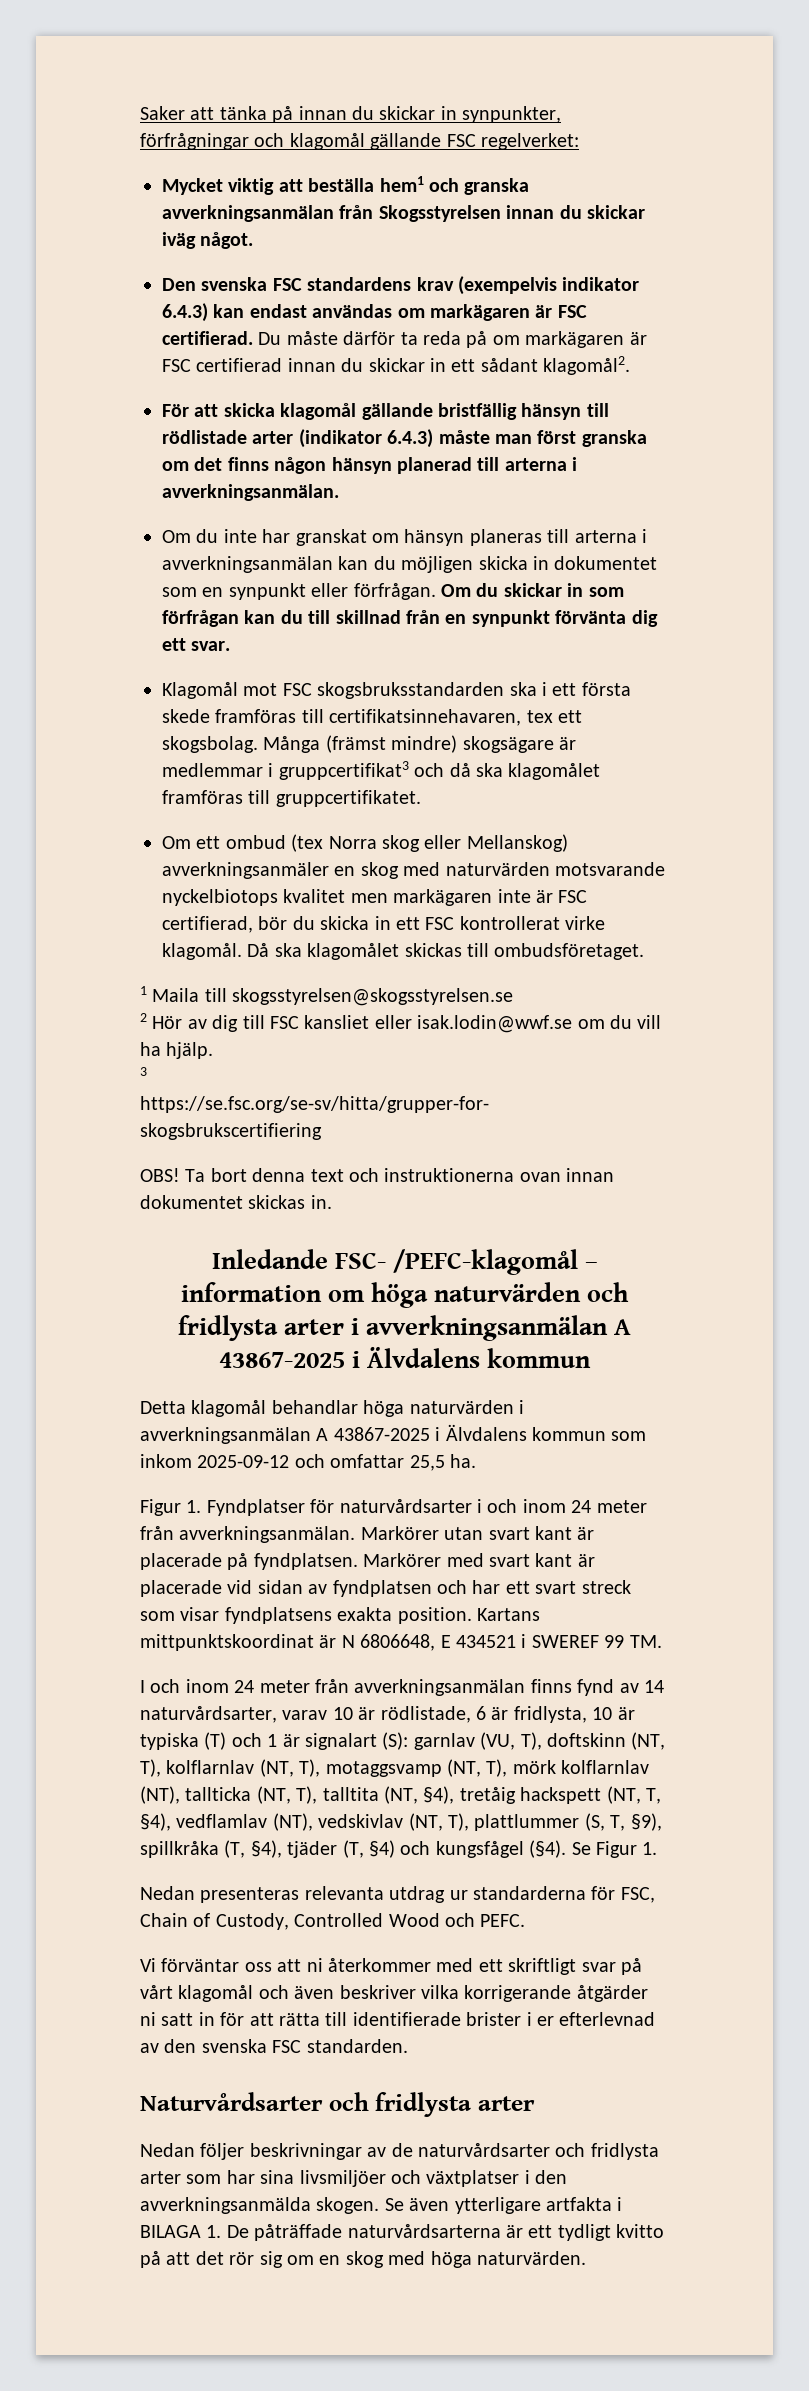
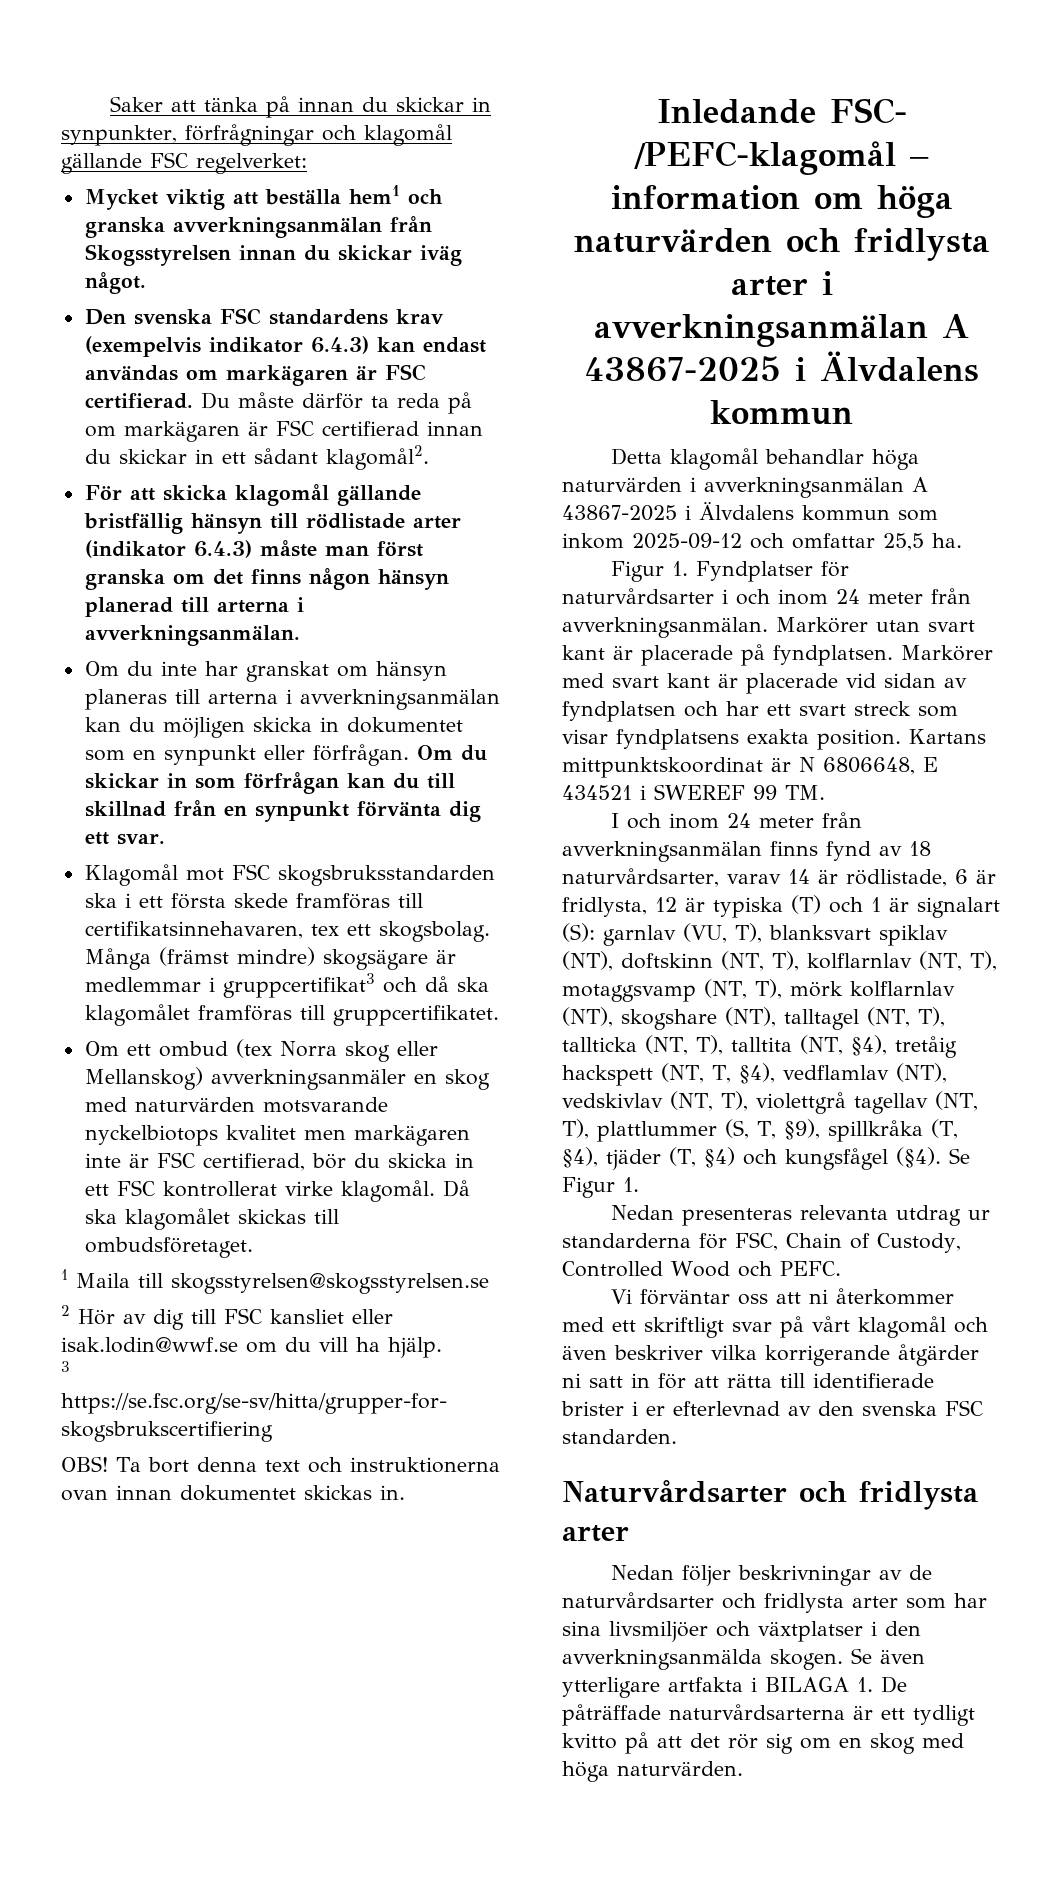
- I och inom 24 meter från avverkningsanmälan finns fynd av 14 naturvårdsarter, varav 10 är rödlistade, 6 är fridlysta, 10 är typiska (T) och 1 är signalart (S):
+ I och inom 24 meter från avverkningsanmälan finns fynd av 18 naturvårdsarter, varav 14 är rödlistade, 6 är fridlysta, 12 är typiska (T) och 1 är signalart (S):
- garnlav (VU, T), doftskinn (NT, T), kolflarnlav (NT, T), motaggsvamp (NT, T), mörk kolflarnlav (NT), tallticka (NT, T), talltita (NT, §4), tretåig hackspett (NT, T, §4), vedflamlav (NT), vedskivlav (NT, T), plattlummer (S, T, §9), spillkråka (T, §4), tjäder (T, §4) och kungsfågel (§4).
+ garnlav (VU, T), blanksvart spiklav (NT), doftskinn (NT, T), kolflarnlav (NT, T), motaggsvamp (NT, T), mörk kolflarnlav (NT), skogshare (NT), talltagel (NT, T), tallticka (NT, T), talltita (NT, §4), tretåig hackspett (NT, T, §4), vedflamlav (NT), vedskivlav (NT, T), violettgrå tagellav (NT, T), plattlummer (S, T, §9), spillkråka (T, §4), tjäder (T, §4) och kungsfågel (§4).

